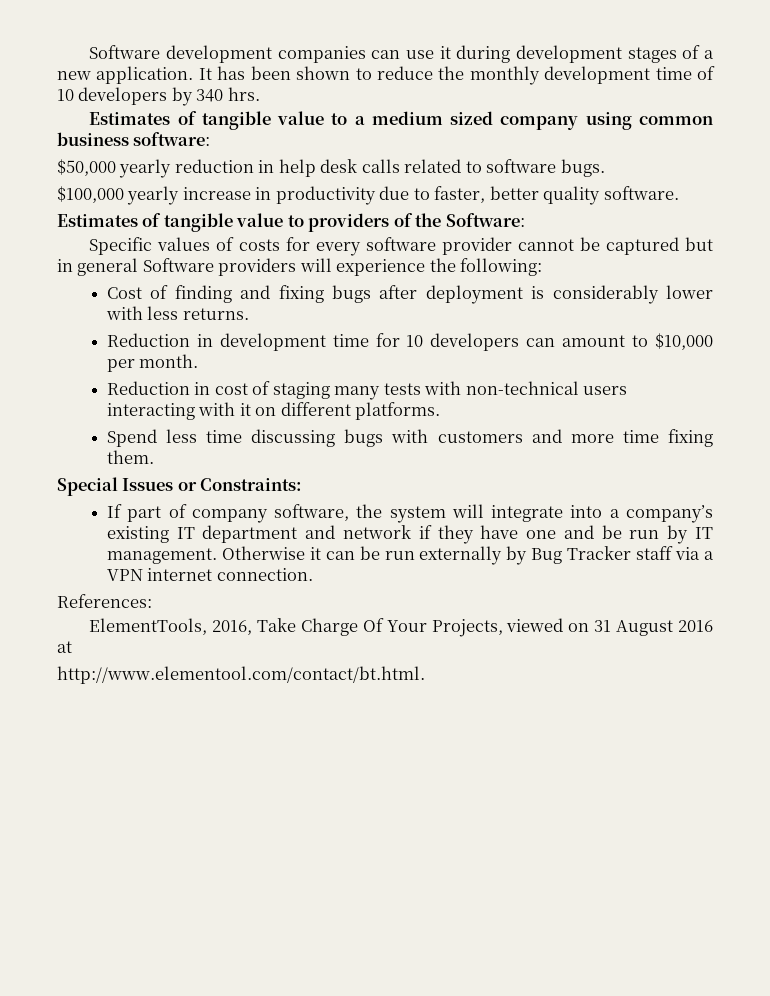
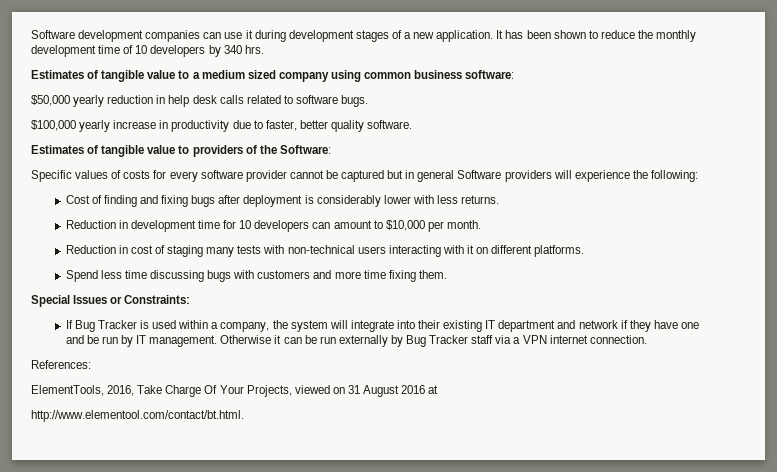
- If part of company software, the system will integrate into a company’s existing IT department and network if they have one and be run by IT management.
+ If Bug Tracker is used within a company, the system will integrate into their existing IT department and network if they have one and be run by IT management.

